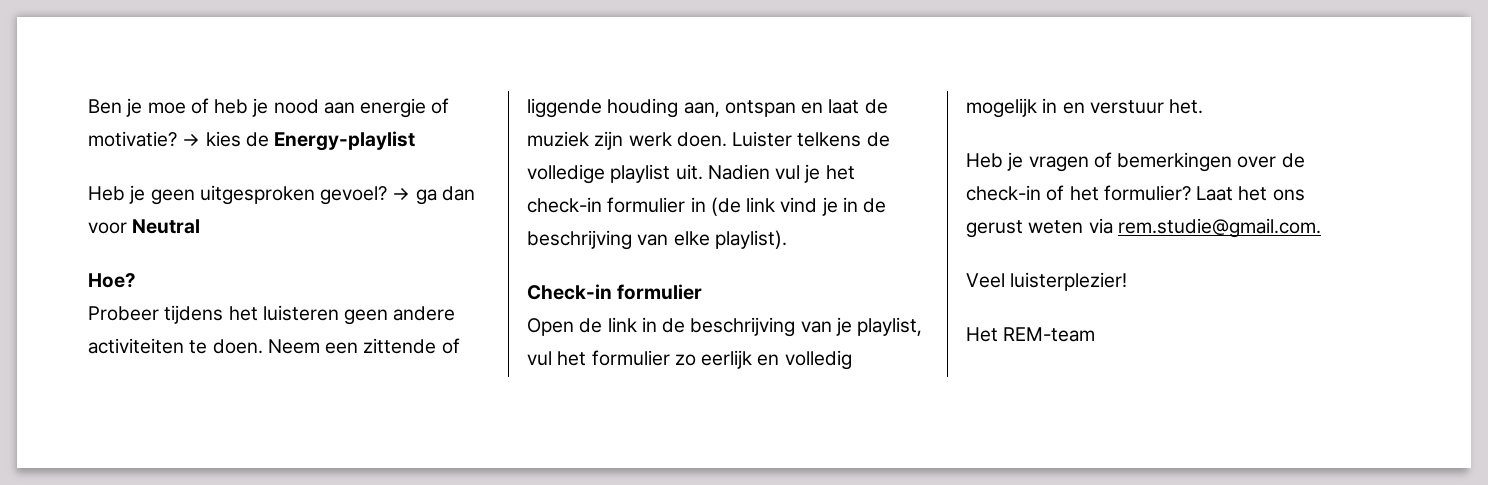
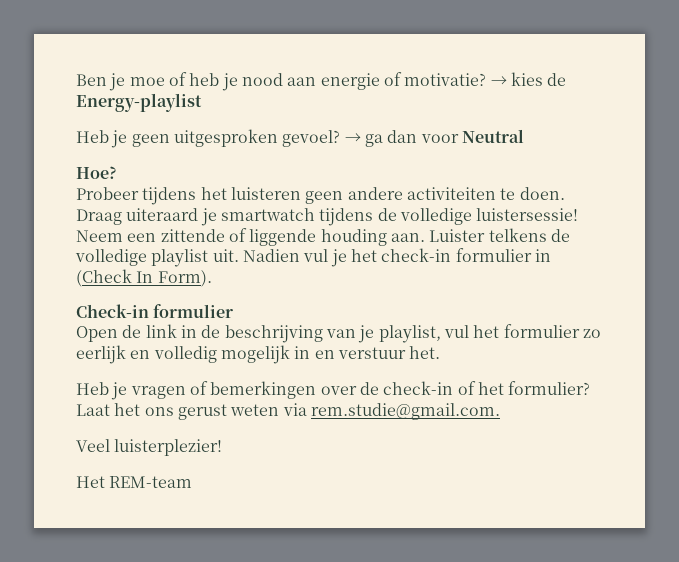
+ Draag uiteraard je smartwatch tijdens de volledige luistersessie!
- Neem een zittende of liggende houding aan, ontspan en laat de muziek zijn werk doen.
+ Neem een zittende of liggende houding aan.
- Nadien vul je het check-in formulier in (de link vind je in de beschrijving van elke playlist).
+ Nadien vul je het check-in formulier in (Check In Form).

